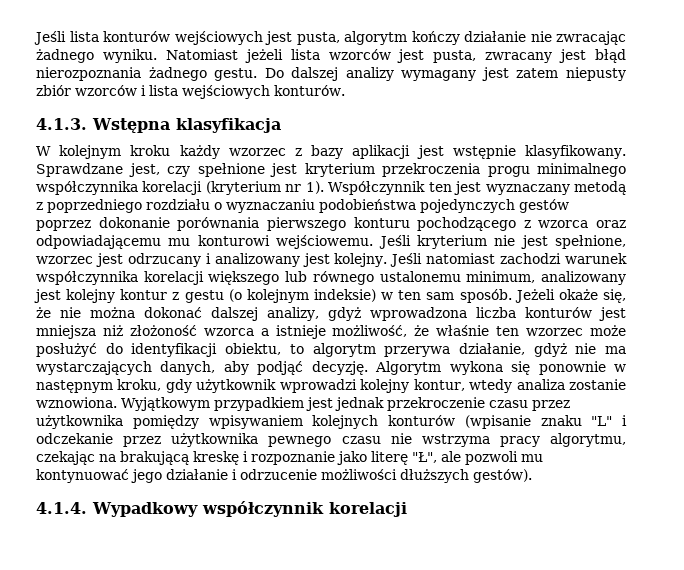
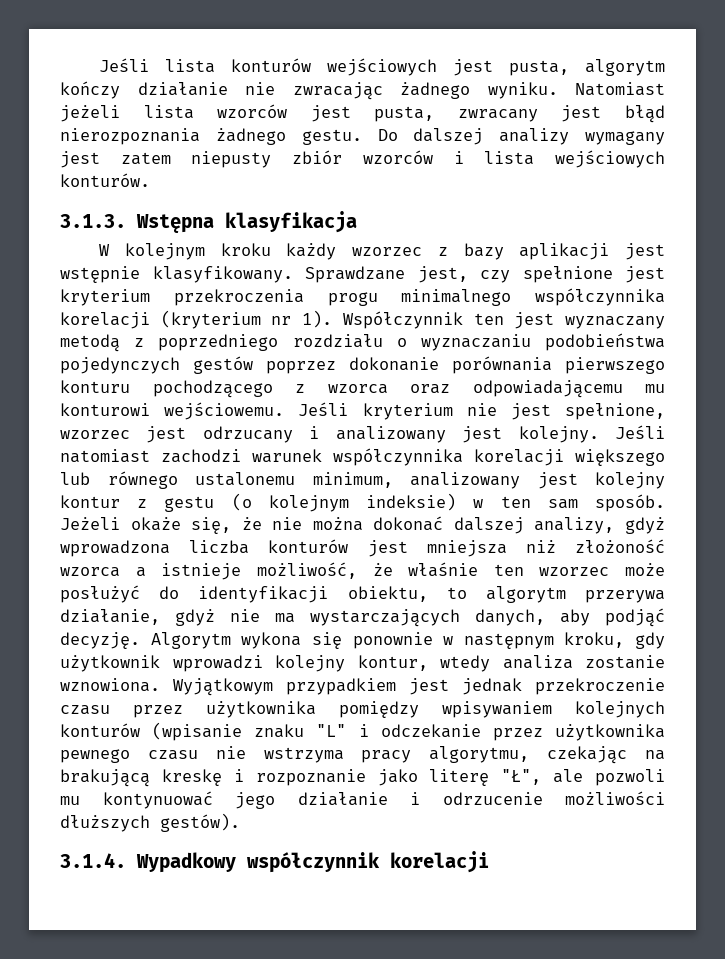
- 4.1.3. Wstępna klasyfikacja
+ 3.1.3. Wstępna klasyfikacja
- 4.1.4. Wypadkowy współczynnik korelacji
+ 3.1.4. Wypadkowy współczynnik korelacji

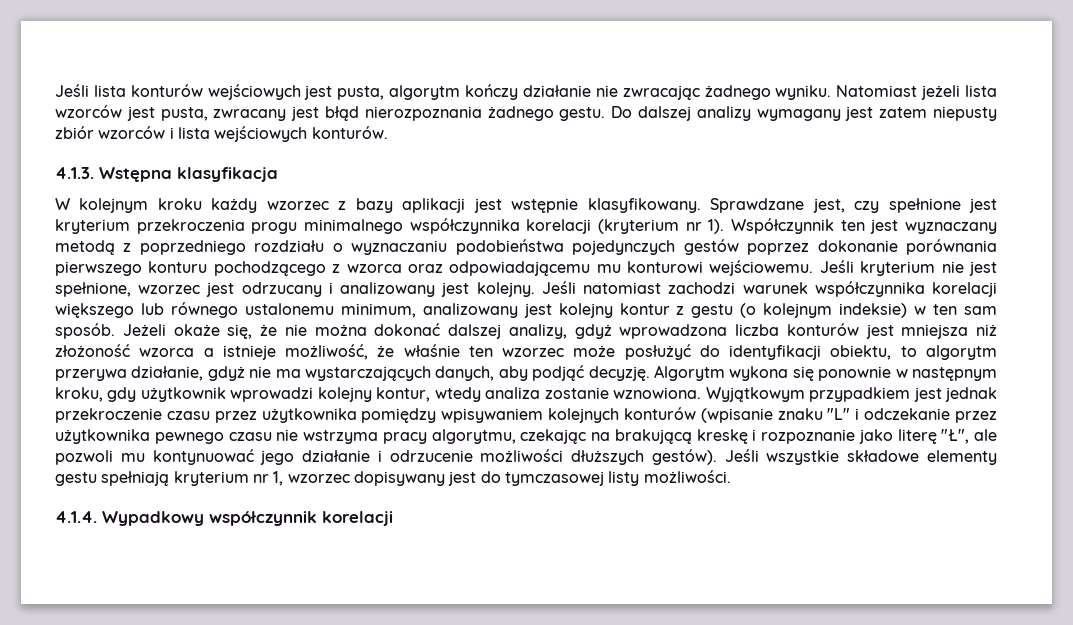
- 3.1.3. Wstępna klasyfikacja
+ 4.1.3. Wstępna klasyfikacja
- Wyjątkowym przypadkiem jest jednak przekroczenie czasu przez użytkownika pomiędzy wpisywaniem kolejnych konturów (wpisanie znaku "L" i odczekanie przez użytkownika pewnego czasu nie wstrzyma pracy algorytmu, czekając na brakującą kreskę i rozpoznanie jako literę "Ł", ale pozwoli mu kontynuować jego działanie i odrzucenie możliwości dłuższych gestów).
- 3.1.4. Wypadkowy współczynnik korelacji
+ Wyjątkowym przypadkiem jest jednak przekroczenie czasu przez użytkownika pomiędzy wpisywaniem kolejnych konturów (wpisanie znaku "L" i odczekanie przez użytkownika pewnego czasu nie wstrzyma pracy algorytmu, czekając na brakującą kreskę i rozpoznanie jako literę "Ł", ale pozwoli mu kontynuować jego działanie i odrzucenie możliwości dłuższych gestów). Jeśli wszystkie składowe elementy gestu spełniają kryterium nr 1, wzorzec dopisywany jest do tymczasowej listy możliwości.
+ 4.1.4. Wypadkowy współczynnik korelacji

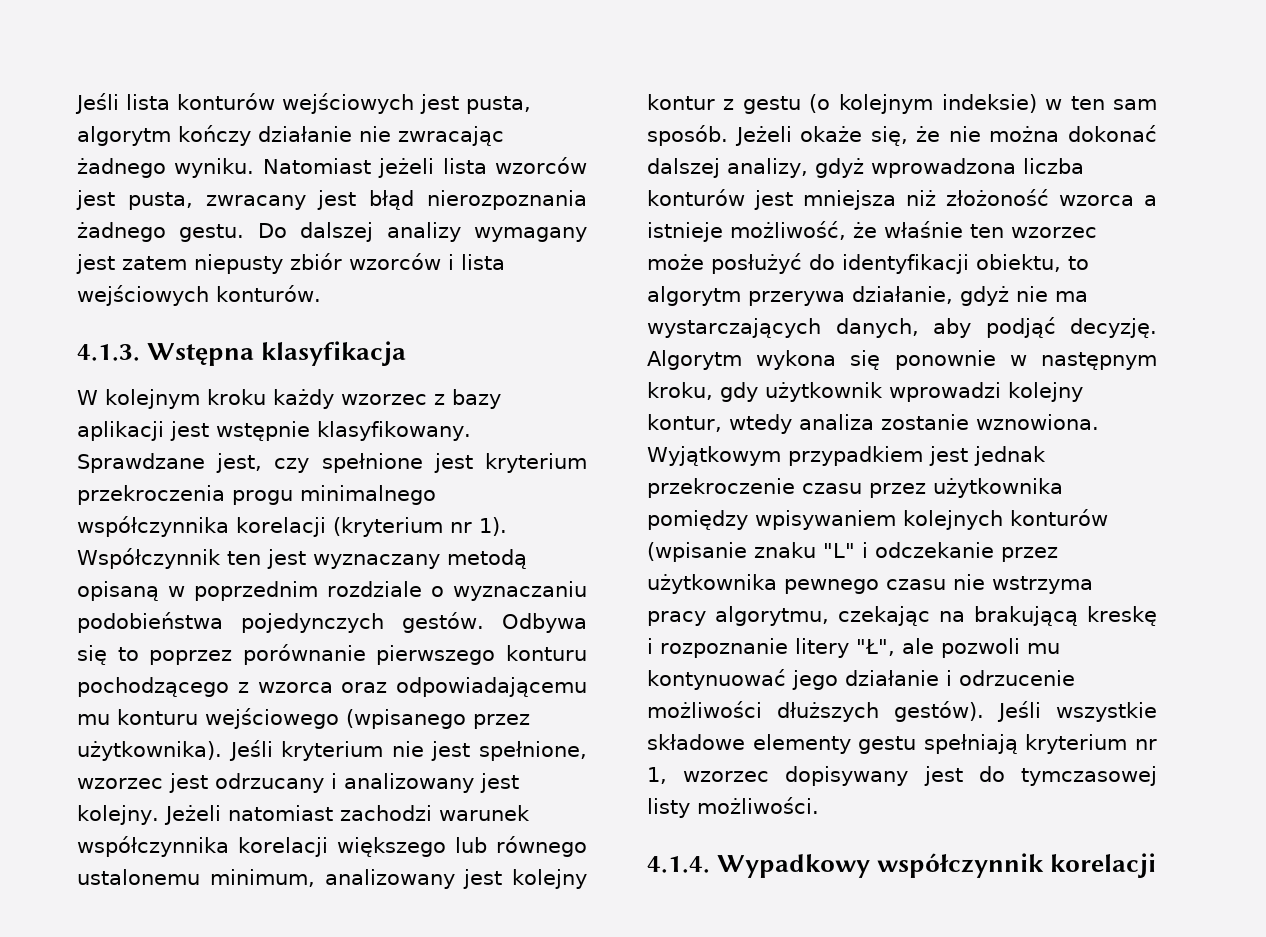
- Współczynnik ten jest wyznaczany metodą z poprzedniego rozdziału o wyznaczaniu podobieństwa pojedynczych gestów poprzez dokonanie porównania pierwszego konturu pochodzącego z wzorca oraz odpowiadającemu mu konturowi wejściowemu.
+ Współczynnik ten jest wyznaczany metodą opisaną w poprzednim rozdziale o wyznaczaniu podobieństwa pojedynczych gestów. Odbywa się to poprzez porównanie pierwszego konturu pochodzącego z wzorca oraz odpowiadającemu mu konturu wejściowego (wpisanego przez użytkownika).
- Jeśli natomiast zachodzi warunek współczynnika korelacji większego lub równego ustalonemu minimum, analizowany jest kolejny kontur z gestu (o kolejnym indeksie) w ten sam sposób.
+ Jeżeli natomiast zachodzi warunek współczynnika korelacji większego lub równego ustalonemu minimum, analizowany jest kolejny kontur z gestu (o kolejnym indeksie) w ten sam sposób.
- Wyjątkowym przypadkiem jest jednak przekroczenie czasu przez użytkownika pomiędzy wpisywaniem kolejnych konturów (wpisanie znaku "L" i odczekanie przez użytkownika pewnego czasu nie wstrzyma pracy algorytmu, czekając na brakującą kreskę i rozpoznanie jako literę "Ł", ale pozwoli mu kontynuować jego działanie i odrzucenie możliwości dłuższych gestów).
+ Wyjątkowym przypadkiem jest jednak przekroczenie czasu przez użytkownika pomiędzy wpisywaniem kolejnych konturów (wpisanie znaku "L" i odczekanie przez użytkownika pewnego czasu nie wstrzyma pracy algorytmu, czekając na brakującą kreskę i rozpoznanie litery "Ł", ale pozwoli mu kontynuować jego działanie i odrzucenie możliwości dłuższych gestów).

